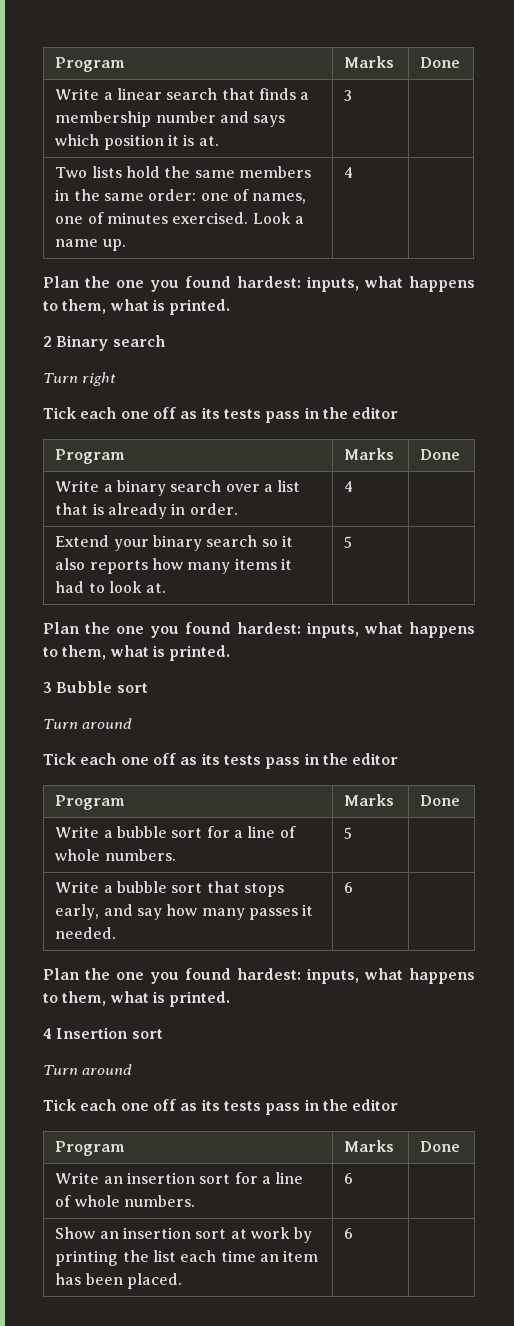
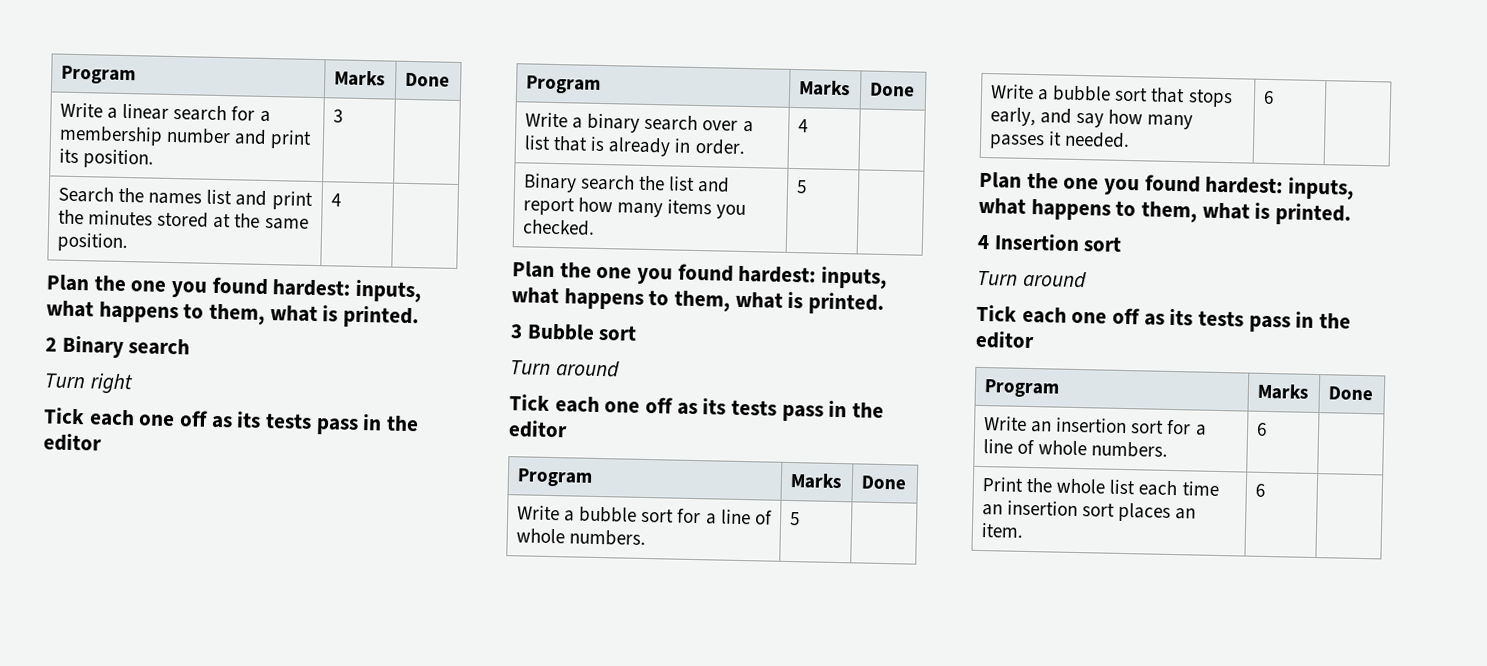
- Write a linear search that finds a membership number and says which position it is at. | 3 |
- Two lists hold the same members in the same order: one of names, one of minutes exercised. Look a name up. | 4 |
+ Write a linear search for a membership number and print its position. | 3 |
+ Search the names list and print the minutes stored at the same position. | 4 |
- Extend your binary search so it also reports how many items it had to look at. | 5 |
+ Binary search the list and report how many items you checked. | 5 |
- Show an insertion sort at work by printing the list each time an item has been placed. | 6 |
+ Print the whole list each time an insertion sort places an item. | 6 |

